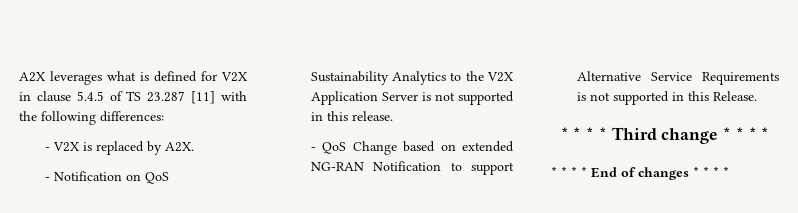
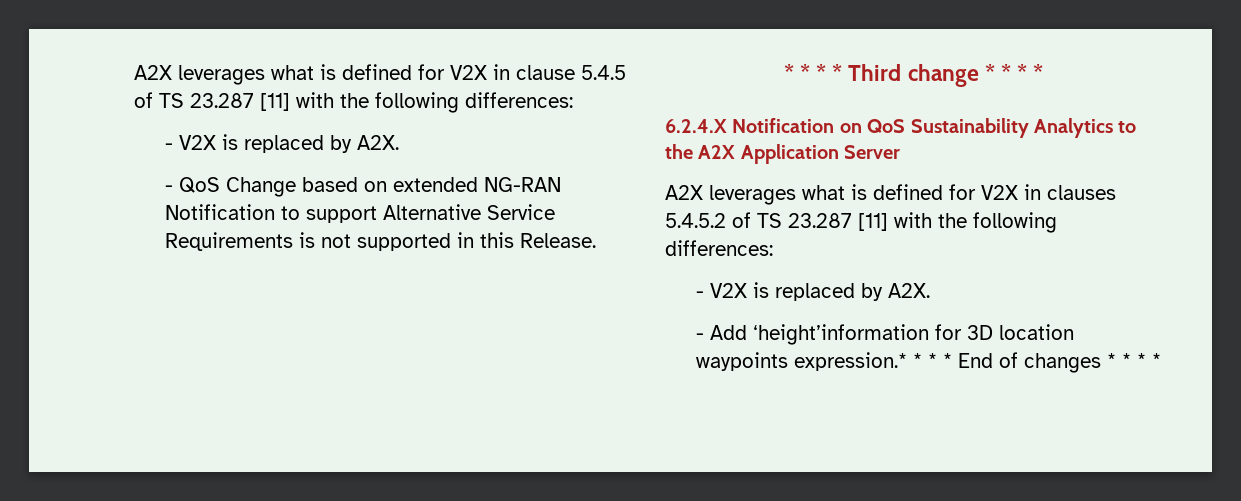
- - Notification on QoS Sustainability Analytics to the V2X Application Server is not supported in this release.
- * * * * End of changes * * * *
+ 6.2.4.X Notification on QoS Sustainability Analytics to the A2X Application Server
+ A2X leverages what is defined for V2X in clauses 5.4.5.2 of TS 23.287 [11] with the following differences:
+ - V2X is replaced by A2X.
+ - Add ‘height’information for 3D location waypoints expression.* * * * End of changes * * * *

